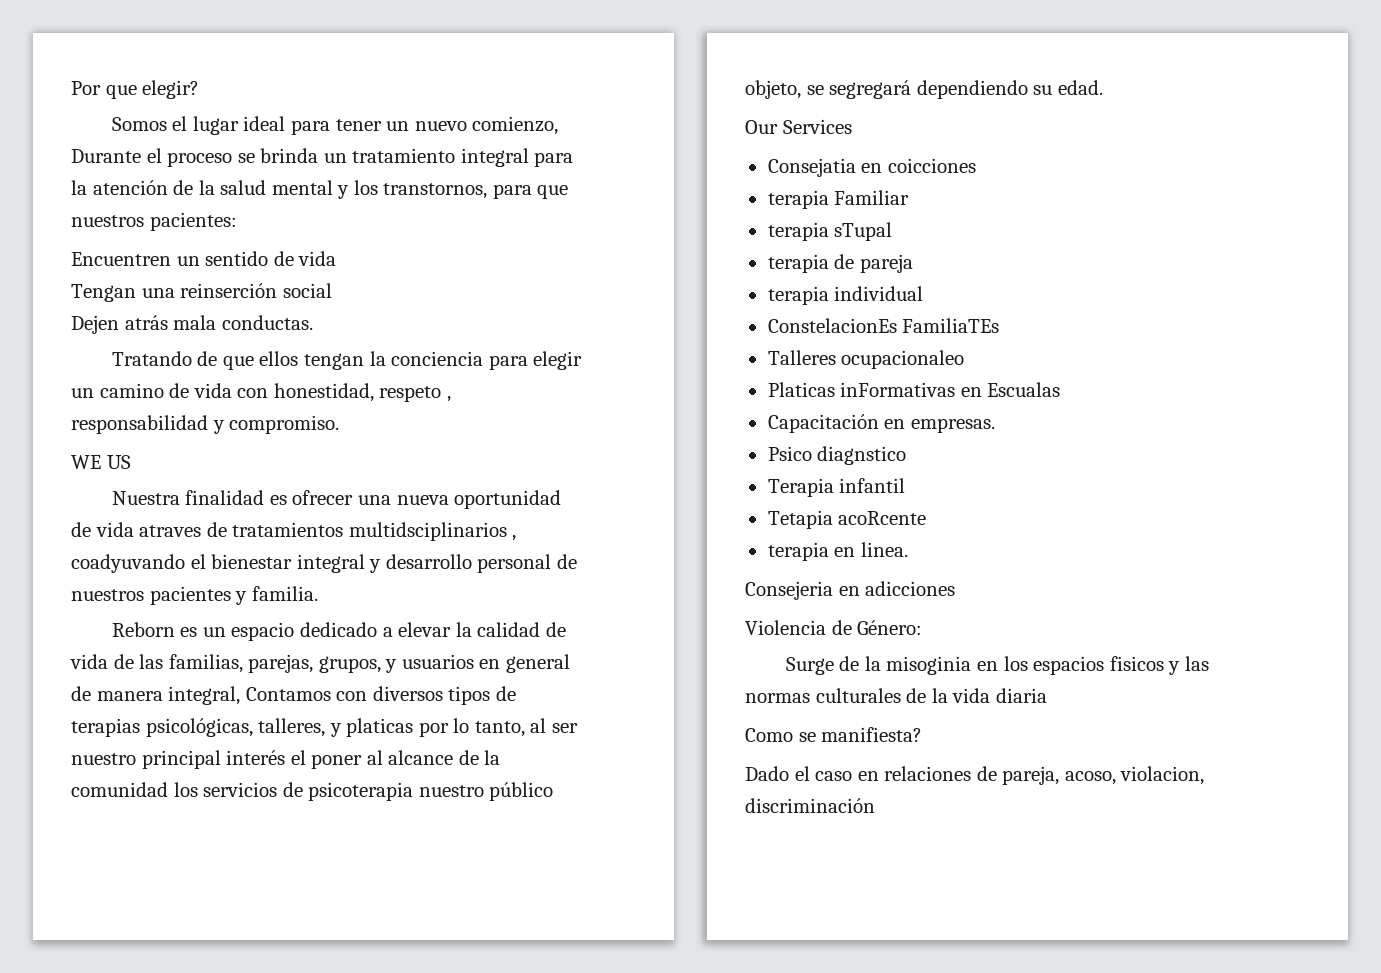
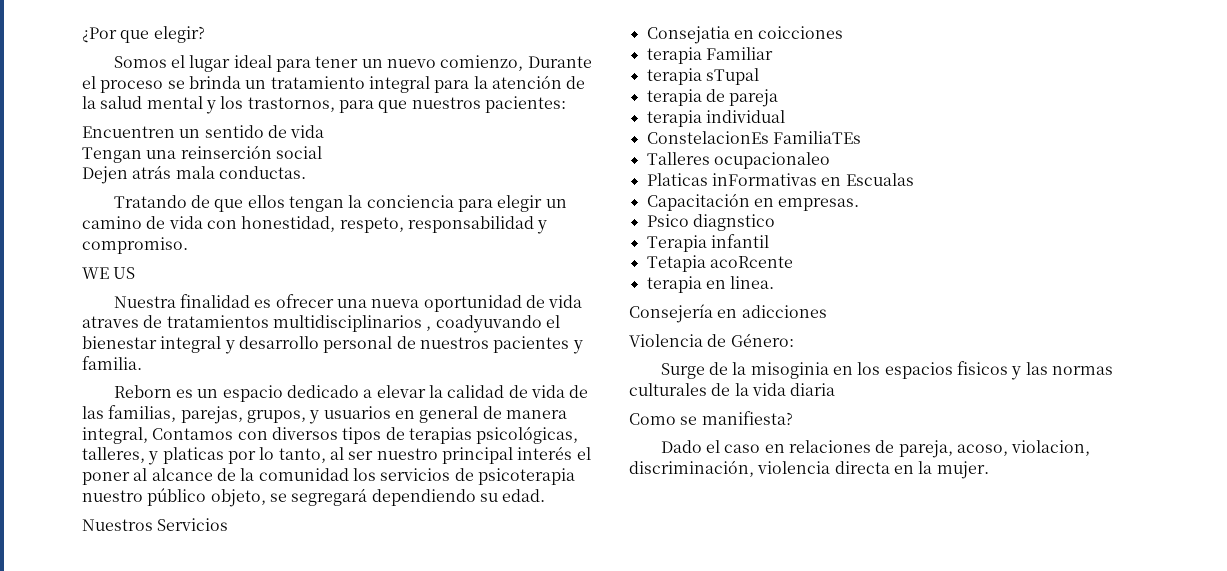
- Por que elegir?
+ ¿Por que elegir?
- Somos el lugar ideal para tener un nuevo comienzo, Durante el proceso se brinda un tratamiento integral para la atención de la salud mental y los transtornos, para que nuestros pacientes:
+ Somos el lugar ideal para tener un nuevo comienzo, Durante el proceso se brinda un tratamiento integral para la atención de la salud mental y los trastornos, para que nuestros pacientes:
- Tratando de que ellos tengan la conciencia para elegir un camino de vida con honestidad, respeto , responsabilidad y compromiso.
+ Tratando de que ellos tengan la conciencia para elegir un camino de vida con honestidad, respeto, responsabilidad y compromiso.
- Nuestra finalidad es ofrecer una nueva oportunidad de vida atraves de tratamientos multidsciplinarios , coadyuvando el bienestar integral y desarrollo personal de nuestros pacientes y familia.
+ Nuestra finalidad es ofrecer una nueva oportunidad de vida atraves de tratamientos multidisciplinarios , coadyuvando el bienestar integral y desarrollo personal de nuestros pacientes y familia.
- Our Services
+ Nuestros Servicios
- Consejeria en adicciones
+ Consejería en adicciones
- Dado el caso en relaciones de pareja, acoso, violacion, discriminación
+ Dado el caso en relaciones de pareja, acoso, violacion, discriminación, violencia directa en la mujer.

